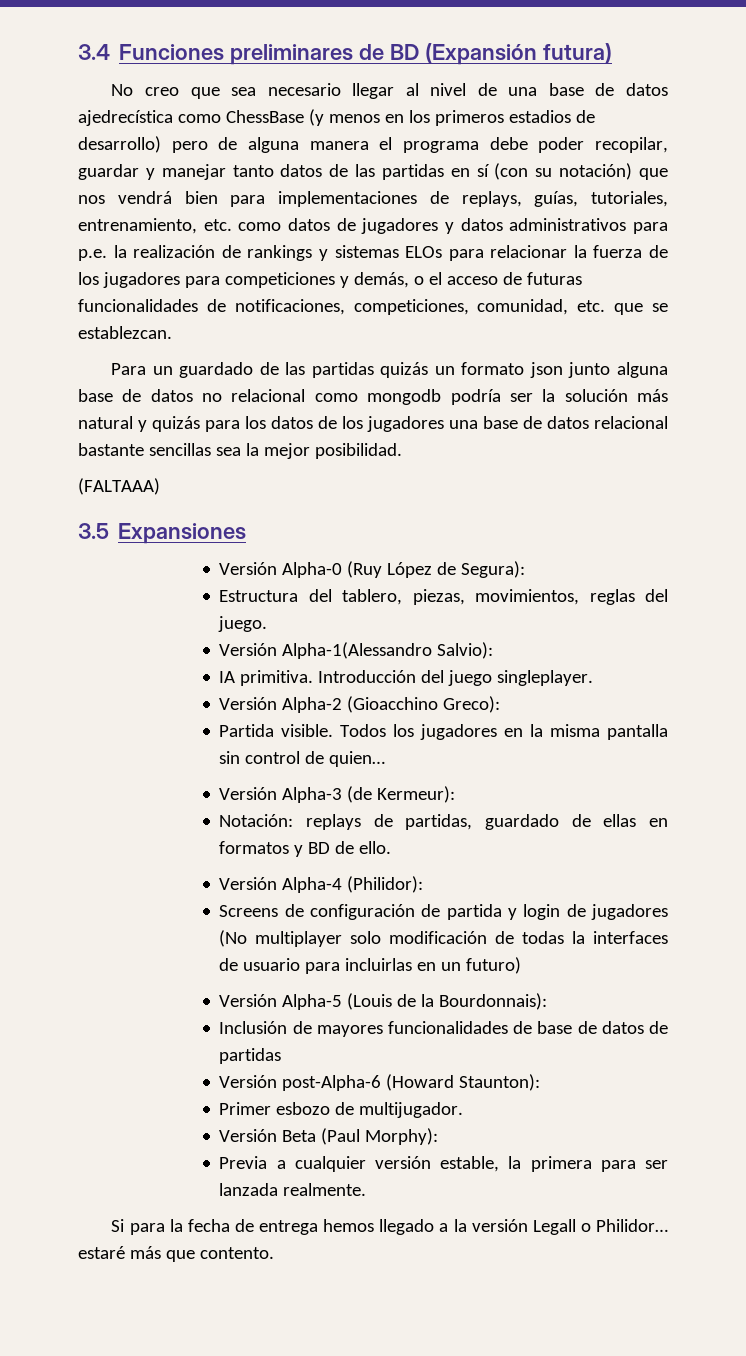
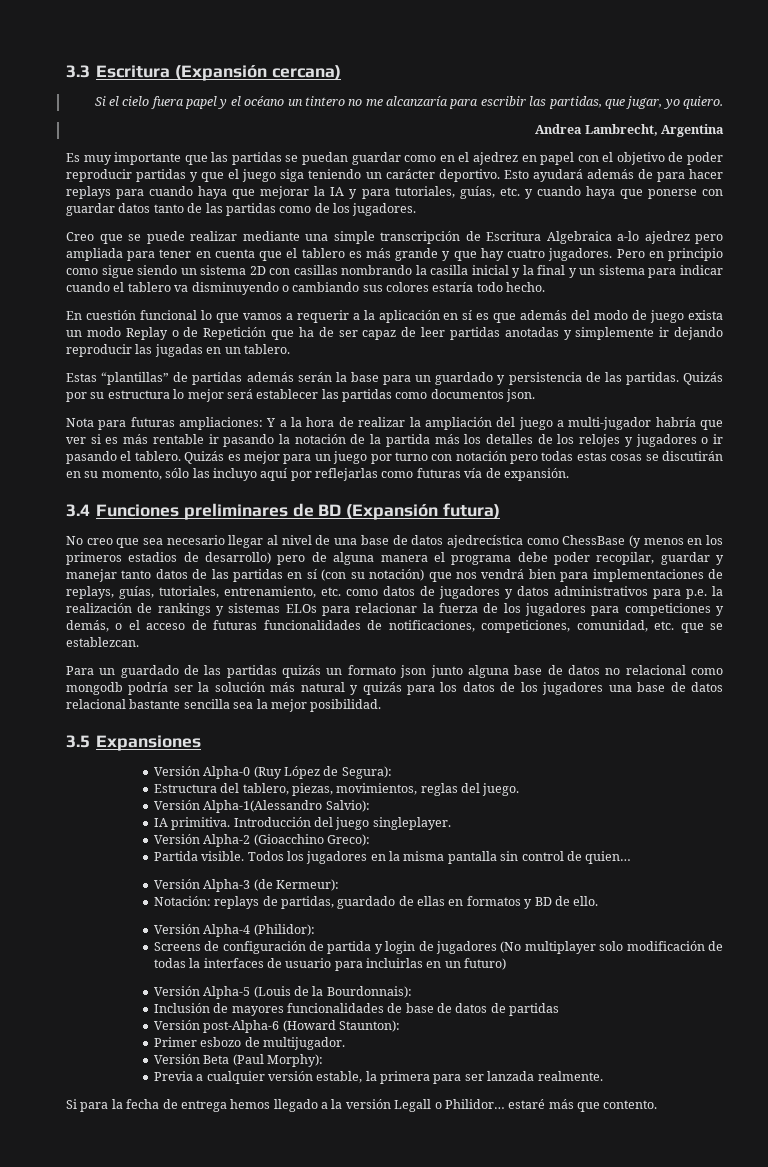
+ 3.3 Escritura (Expansión cercana)
+ Si el cielo fuera papel y el océano un tintero no me alcanzaría para escribir las partidas, que jugar, yo quiero.
+ Andrea Lambrecht, Argentina
+ Es muy importante que las partidas se puedan guardar como en el ajedrez en papel con el objetivo de poder reproducir partidas y que el juego siga teniendo un carácter deportivo. Esto ayudará además de para hacer replays para cuando haya que mejorar la IA y para tutoriales, guías, etc. y cuando haya que ponerse con guardar datos tanto de las partidas como de los jugadores.
+ Creo que se puede realizar mediante una simple transcripción de Escritura Algebraica a-lo ajedrez pero ampliada para tener en cuenta que el tablero es más grande y que hay cuatro jugadores. Pero en principio como sigue siendo un sistema 2D con casillas nombrando la casilla inicial y la final y un sistema para indicar cuando el tablero va disminuyendo o cambiando sus colores estaría todo hecho.
+ En cuestión funcional lo que vamos a requerir a la aplicación en sí es que además del modo de juego exista un modo Replay o de Repetición que ha de ser capaz de leer partidas anotadas y simplemente ir dejando reproducir las jugadas en un tablero.
+ Estas “plantillas” de partidas además serán la base para un guardado y persistencia de las partidas. Quizás por su estructura lo mejor será establecer las partidas como documentos json.
+ Nota para futuras ampliaciones: Y a la hora de realizar la ampliación del juego a multi-jugador habría que ver si es más rentable ir pasando la notación de la partida más los detalles de los relojes y jugadores o ir pasando el tablero. Quizás es mejor para un juego por turno con notación pero todas estas cosas se discutirán en su momento, sólo las incluyo aquí por reflejarlas como futuras vía de expansión.
- Para un guardado de las partidas quizás un formato json junto alguna base de datos no relacional como mongodb podría ser la solución más natural y quizás para los datos de los jugadores una base de datos relacional bastante sencillas sea la mejor posibilidad.
+ Para un guardado de las partidas quizás un formato json junto alguna base de datos no relacional como mongodb podría ser la solución más natural y quizás para los datos de los jugadores una base de datos relacional bastante sencilla sea la mejor posibilidad.
- (FALTAAA)

